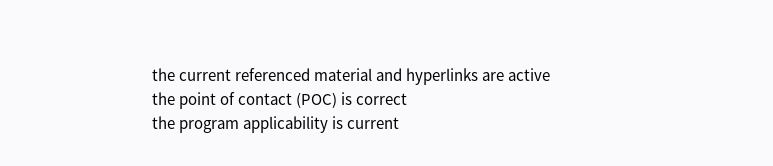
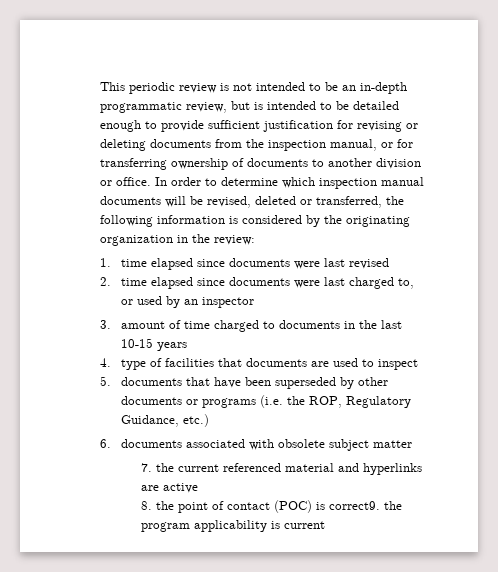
- the current referenced material and hyperlinks are active
+ This periodic review is not intended to be an in-depth programmatic review, but is intended to be detailed enough to provide sufficient justification for revising or deleting documents from the inspection manual, or for transferring ownership of documents to another division or office. In order to determine which inspection manual documents will be revised, deleted or transferred, the following information is considered by the originating organization in the review:
+ 1. time elapsed since documents were last revised
+ 2. time elapsed since documents were last charged to, or used by an inspector
+ 3. amount of time charged to documents in the last 10-15 years
+ 4. type of facilities that documents are used to inspect
+ 5. documents that have been superseded by other documents or programs (i.e. the ROP, Regulatory Guidance, etc.)
+ 6. documents associated with obsolete subject matter
+ 7. the current referenced material and hyperlinks are active
- the point of contact (POC) is correct
- the program applicability is current
+ 8. the point of contact (POC) is correct9. the program applicability is current

